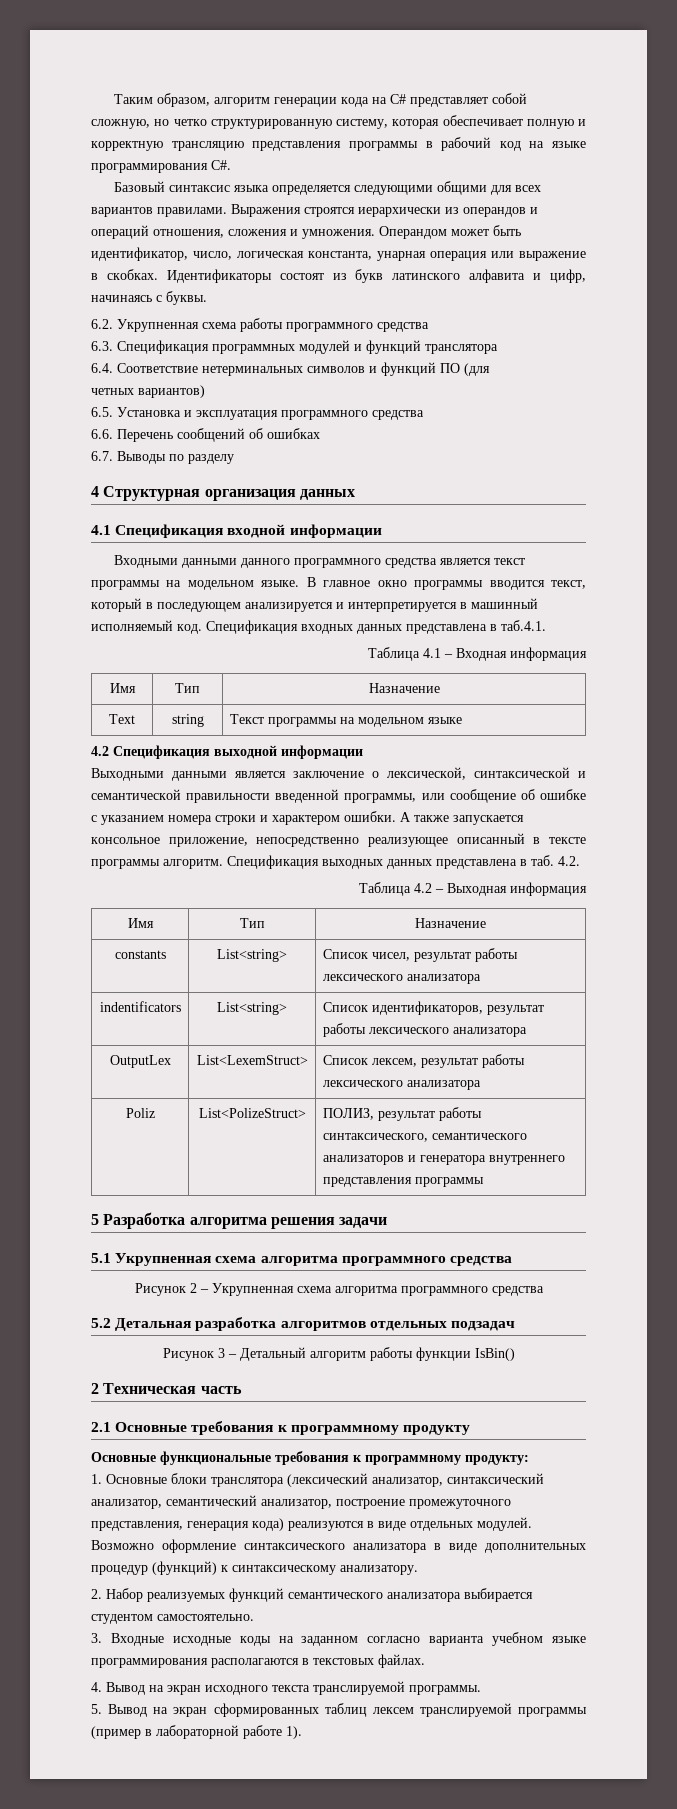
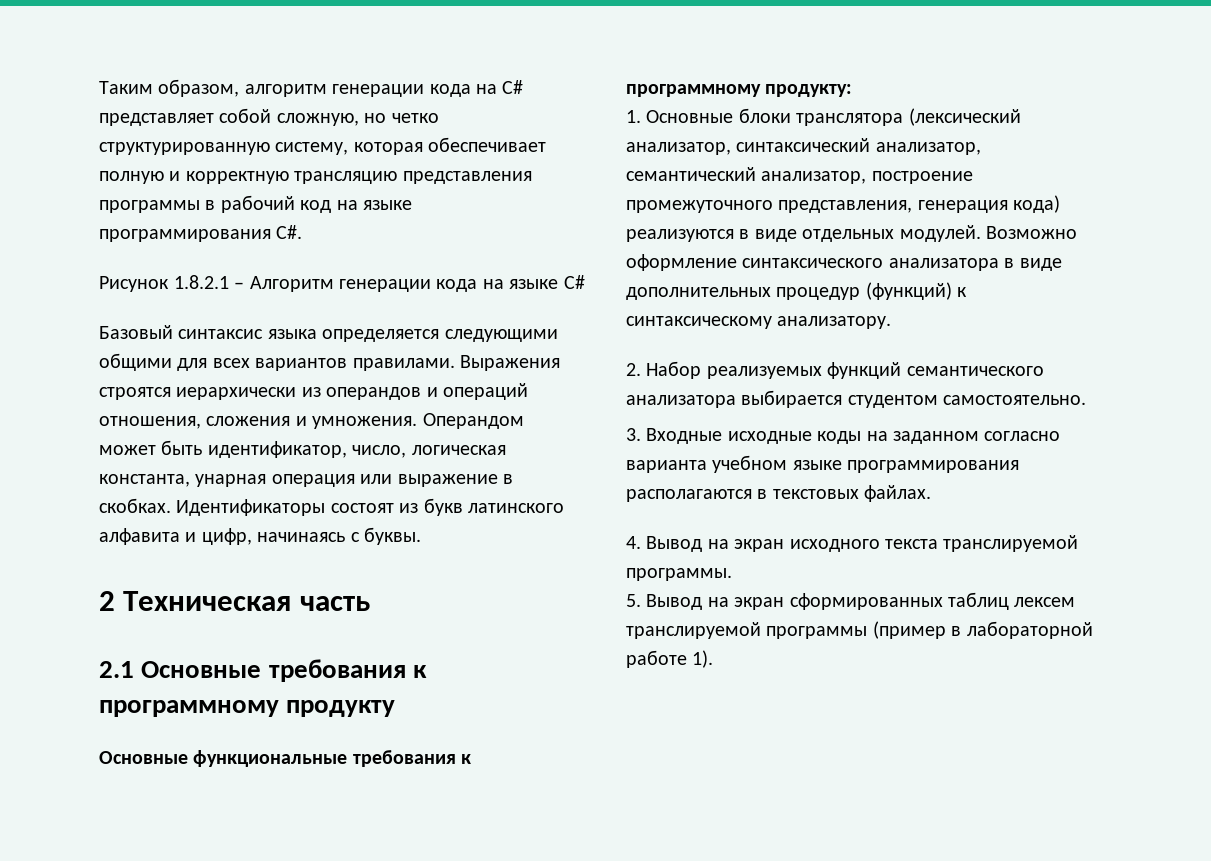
+ Рисунок 1.8.2.1 – Алгоритм генерации кода на языке C#
- 6.2. Укрупненная схема работы программного средства
- 6.3. Спецификация программных модулей и функций транслятора
- 6.4. Соответствие нетерминальных символов и функций ПО (для
- четных вариантов)
- 6.5. Установка и эксплуатация программного средства
- 6.6. Перечень сообщений об ошибках
- 6.7. Выводы по разделу
- 4 Структурная организация данных
- 4.1 Спецификация входной информации
- Входными данными данного программного средства является текст программы на модельном языке. В главное окно программы вводится текст, который в последующем анализируется и интерпретируется в машинный исполняемый код. Спецификация входных данных представлена в таб.4.1.
- Таблица 4.1 – Входная информация
- Имя | Тип | Назначение
- Text | string | Текст программы на модельном языке
- 4.2 Спецификация выходной информации
- Выходными данными является заключение о лексической, синтаксической и семантической правильности введенной программы, или сообщение об ошибке с указанием номера строки и характером ошибки. А также запускается консольное приложение, непосредственно реализующее описанный в тексте программы алгоритм. Спецификация выходных данных представлена в таб. 4.2.
- Таблица 4.2 – Выходная информация
- Имя | Тип | Назначение
- constants | List<string> | Список чисел, результат работы лексического анализатора
- indentificators | List<string> | Список идентификаторов, результат работы лексического анализатора
- OutputLex | List<LexemStruct> | Список лексем, результат работы лексического анализатора
- Poliz | List<PolizeStruct> | ПОЛИЗ, результат работы синтаксического, семантического анализаторов и генератора внутреннего представления программы
- 5 Разработка алгоритма решения задачи
- 5.1 Укрупненная схема алгоритма программного средства
- Рисунок 2 – Укрупненная схема алгоритма программного средства
- 5.2 Детальная разработка алгоритмов отдельных подзадач
- Рисунок 3 – Детальный алгоритм работы функции IsBin()

